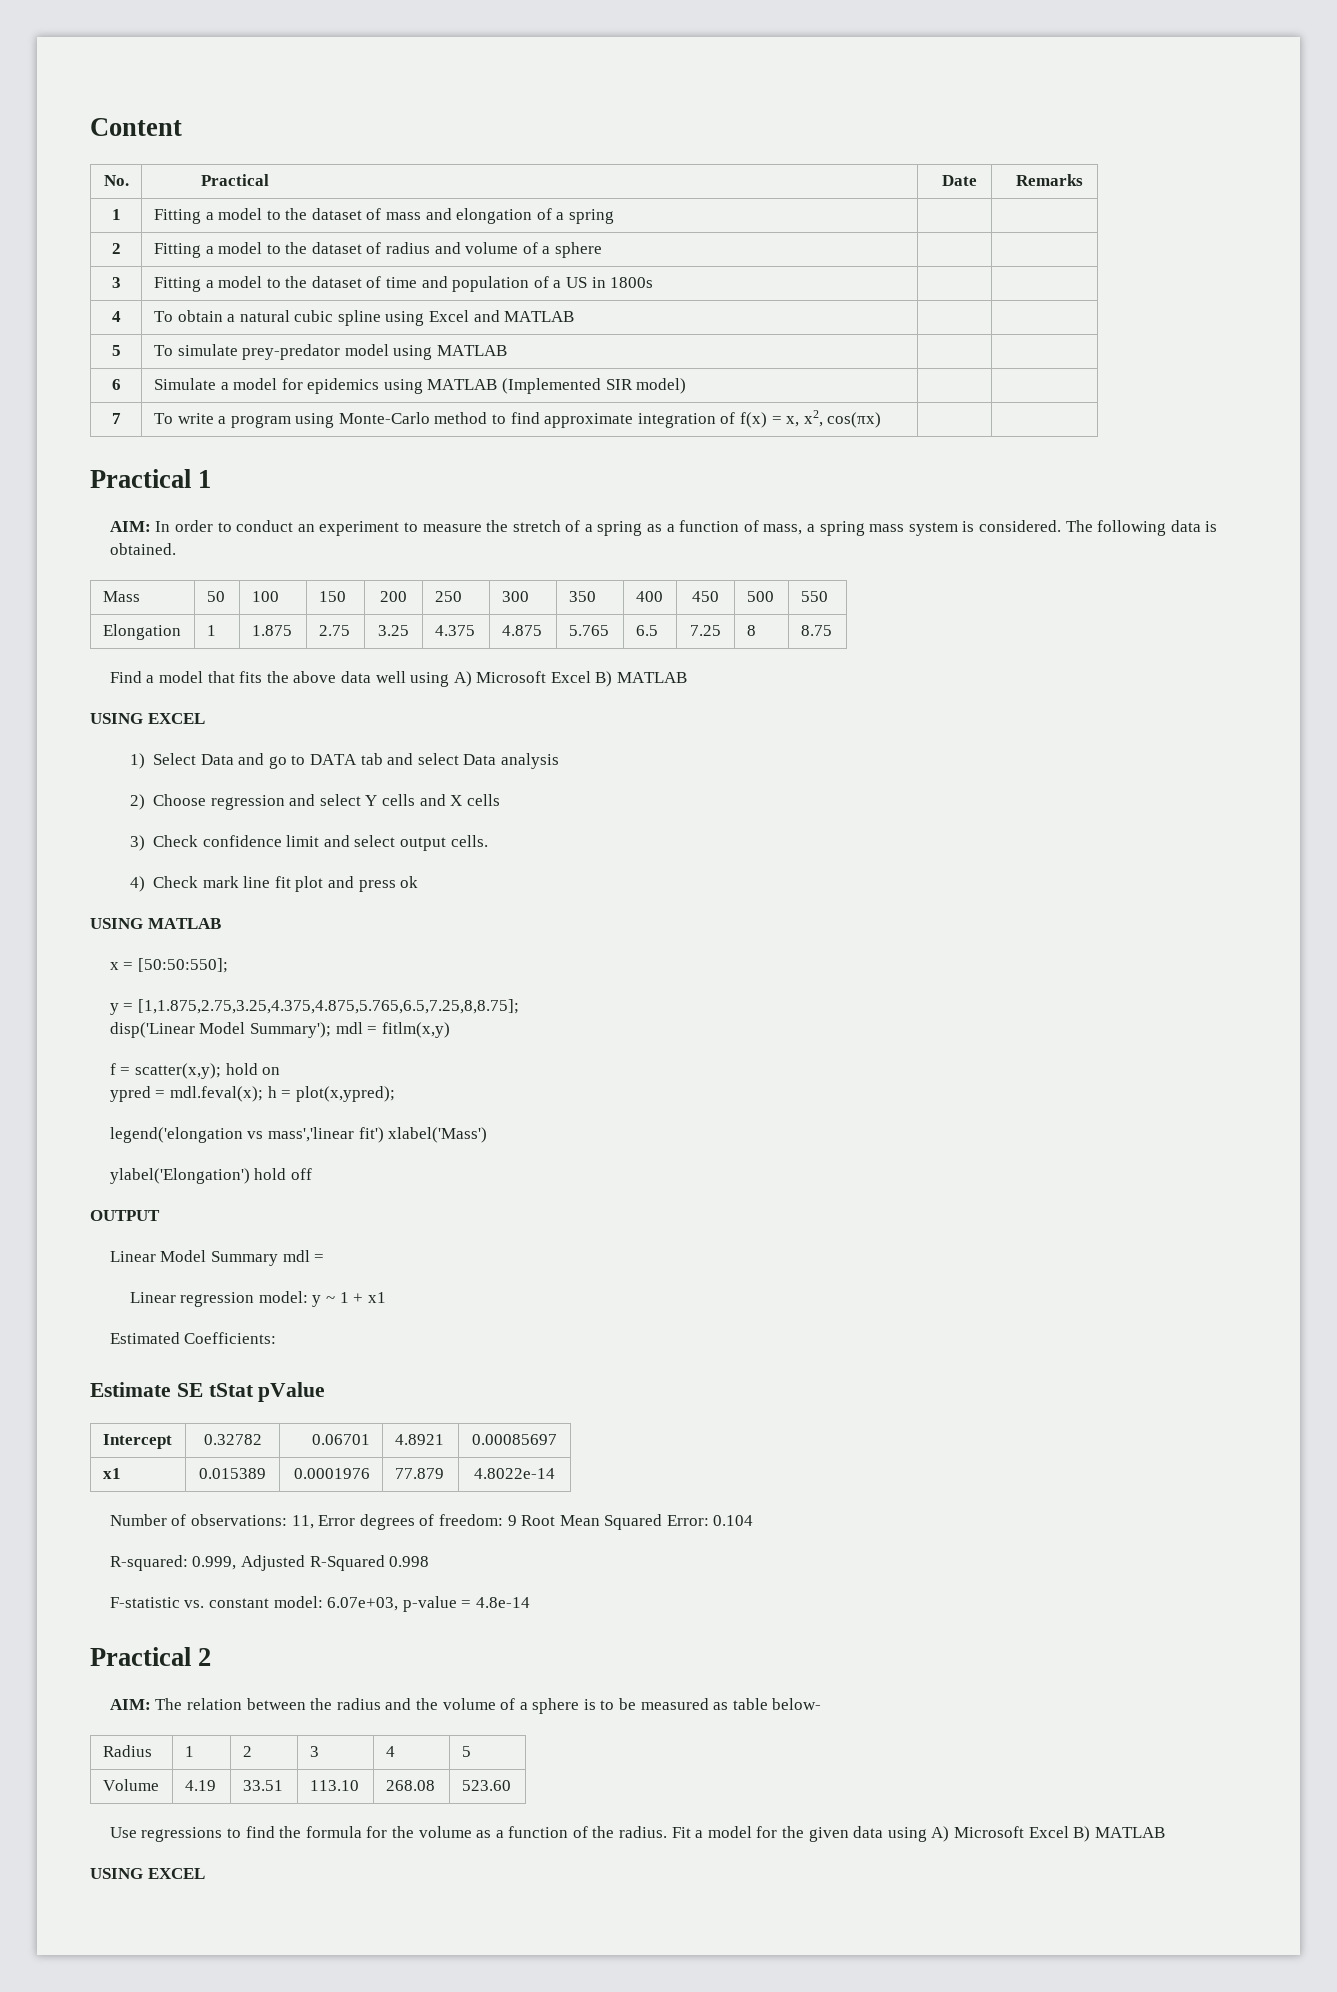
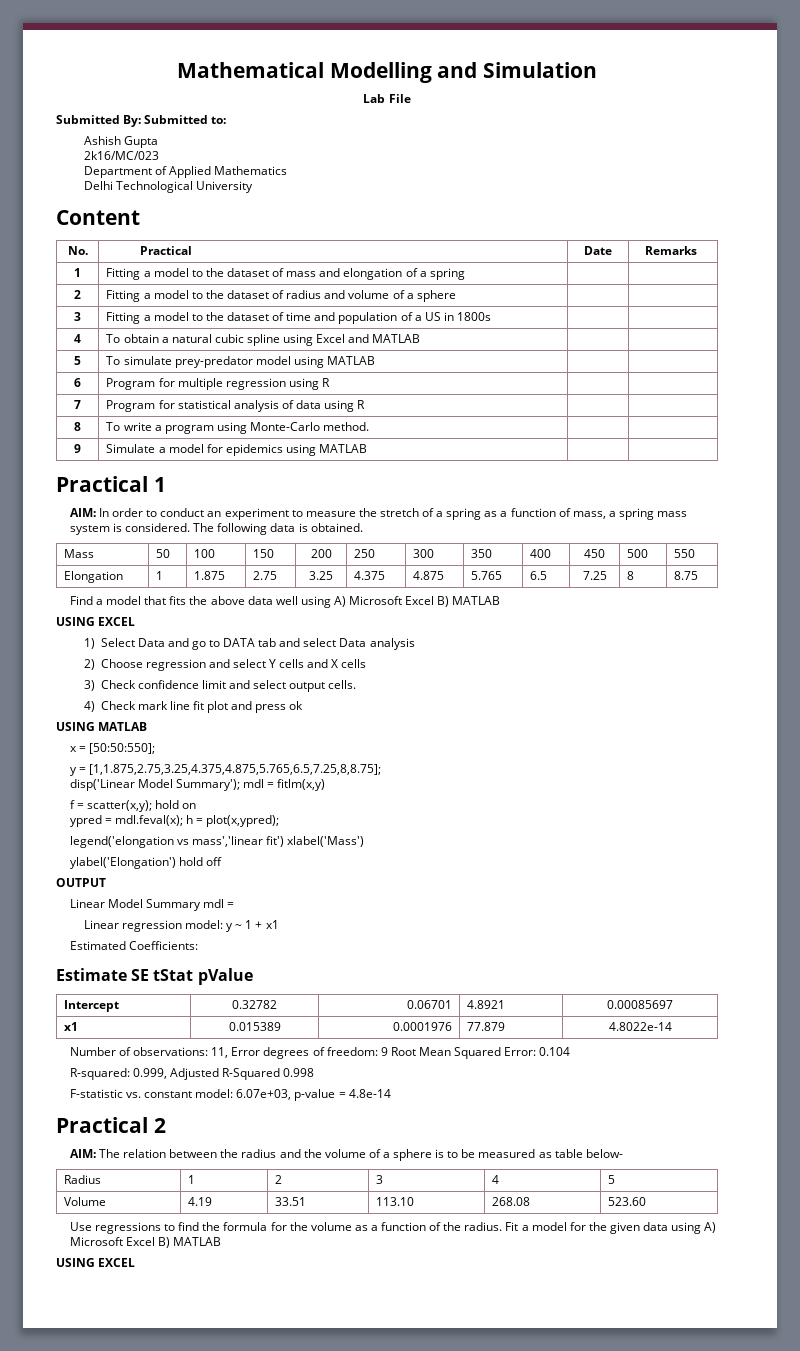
+ Mathematical Modelling and Simulation
+ Lab File
+ Submitted By: Submitted to:
+ Ashish Gupta
+ 2k16/MC/023
+ Department of Applied Mathematics
+ Delhi Technological University
- 6 | Simulate a model for epidemics using MATLAB (Implemented SIR model) | |
- 7 | To write a program using Monte-Carlo method to find approximate integration of f(x) = x, x2, cos(πx) | |
+ 6 | Program for multiple regression using R | |
+ 7 | Program for statistical analysis of data using R | |
+ 8 | To write a program using Monte-Carlo method. | |
+ 9 | Simulate a model for epidemics using MATLAB | |

